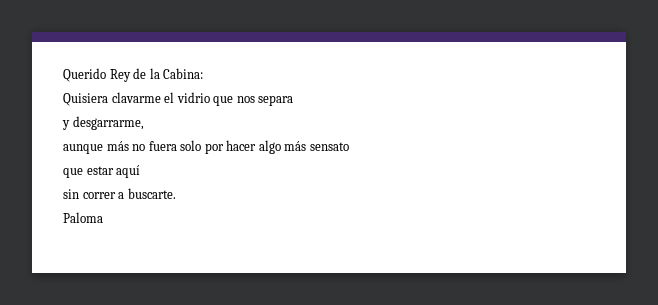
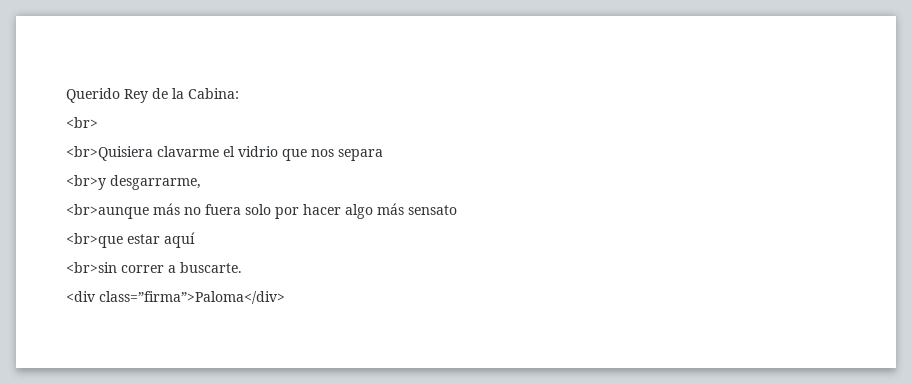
- Quisiera clavarme el vidrio que nos separa
+ <br>
+ <br>Quisiera clavarme el vidrio que nos separa
- y desgarrarme,
+ <br>y desgarrarme,
- aunque más no fuera solo por hacer algo más sensato
+ <br>aunque más no fuera solo por hacer algo más sensato
- que estar aquí
+ <br>que estar aquí
- sin correr a buscarte.
+ <br>sin correr a buscarte.
- Paloma
+ <div class=”firma”>Paloma</div>

